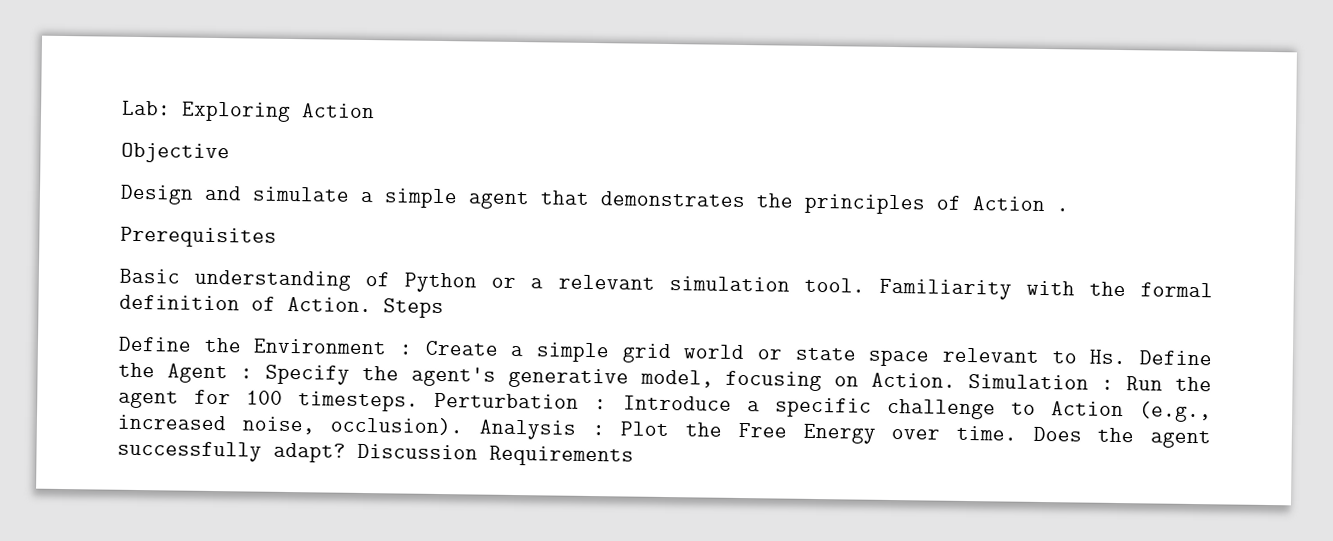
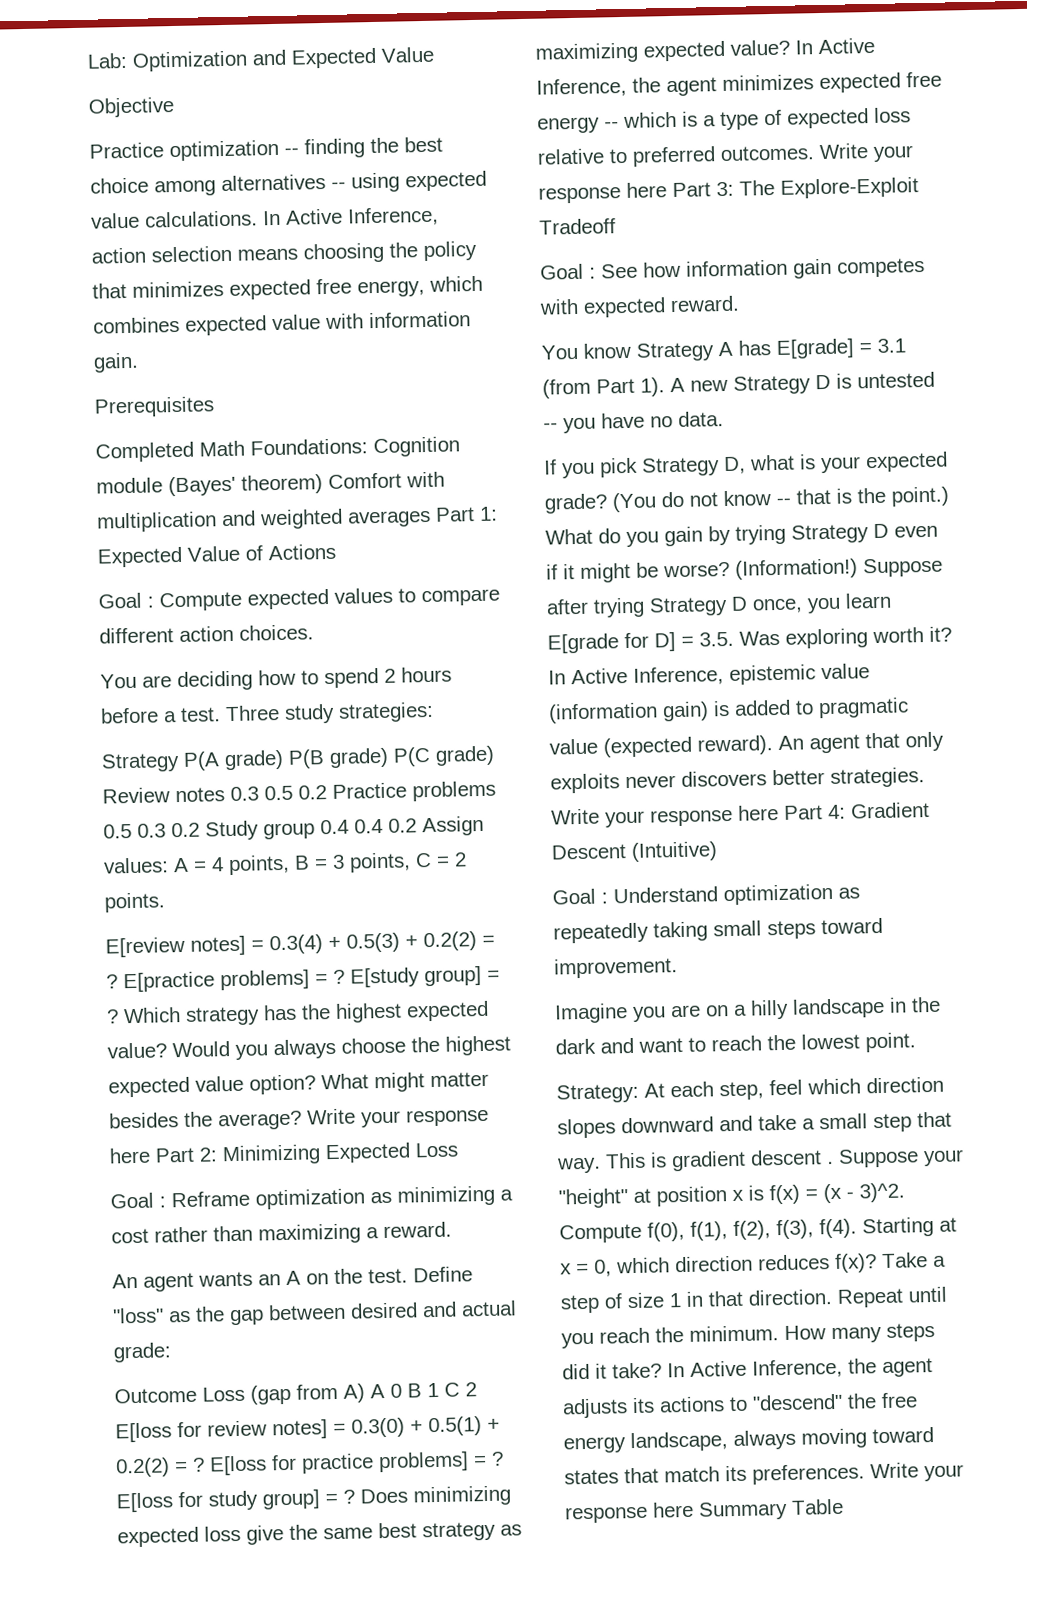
- Lab: Exploring Action
+ Lab: Optimization and Expected Value
  Objective
- Design and simulate a simple agent that demonstrates the principles of Action .
+ Practice optimization -- finding the best choice among alternatives -- using expected value calculations. In Active Inference, action selection means choosing the policy that minimizes expected free energy, which combines expected value with information gain.
  Prerequisites
- Basic understanding of Python or a relevant simulation tool. Familiarity with the formal definition of Action. Steps
- Define the Environment : Create a simple grid world or state space relevant to Hs. Define the Agent : Specify the agent's generative model, focusing on Action. Simulation : Run the agent for 100 timesteps. Perturbation : Introduce a specific challenge to Action (e.g., increased noise, occlusion). Analysis : Plot the Free Energy over time. Does the agent successfully adapt? Discussion Requirements
+ Completed Math Foundations: Cognition module (Bayes' theorem) Comfort with multiplication and weighted averages Part 1: Expected Value of Actions
+ Goal : Compute expected values to compare different action choices.
+ You are deciding how to spend 2 hours before a test. Three study strategies:
+ Strategy P(A grade) P(B grade) P(C grade) Review notes 0.3 0.5 0.2 Practice problems 0.5 0.3 0.2 Study group 0.4 0.4 0.2 Assign values: A = 4 points, B = 3 points, C = 2 points.
+ E[review notes] = 0.3(4) + 0.5(3) + 0.2(2) = ? E[practice problems] = ? E[study group] = ? Which strategy has the highest expected value? Would you always choose the highest expected value option? What might matter besides the average? Write your response here Part 2: Minimizing Expected Loss
+ Goal : Reframe optimization as minimizing a cost rather than maximizing a reward.
+ An agent wants an A on the test. Define "loss" as the gap between desired and actual grade:
+ Outcome Loss (gap from A) A 0 B 1 C 2 E[loss for review notes] = 0.3(0) + 0.5(1) + 0.2(2) = ? E[loss for practice problems] = ? E[loss for study group] = ? Does minimizing expected loss give the same best strategy as maximizing expected value? In Active Inference, the agent minimizes expected free energy -- which is a type of expected loss relative to preferred outcomes. Write your response here Part 3: The Explore-Exploit Tradeoff
+ Goal : See how information gain competes with expected reward.
+ You know Strategy A has E[grade] = 3.1 (from Part 1). A new Strategy D is untested -- you have no data.
+ If you pick Strategy D, what is your expected grade? (You do not know -- that is the point.) What do you gain by trying Strategy D even if it might be worse? (Information!) Suppose after trying Strategy D once, you learn E[grade for D] = 3.5. Was exploring worth it? In Active Inference, epistemic value (information gain) is added to pragmatic value (expected reward). An agent that only exploits never discovers better strategies. Write your response here Part 4: Gradient Descent (Intuitive)
+ Goal : Understand optimization as repeatedly taking small steps toward improvement.
+ Imagine you are on a hilly landscape in the dark and want to reach the lowest point.
+ Strategy: At each step, feel which direction slopes downward and take a small step that way. This is gradient descent . Suppose your "height" at position x is f(x) = (x - 3)^2. Compute f(0), f(1), f(2), f(3), f(4). Starting at x = 0, which direction reduces f(x)? Take a step of size 1 in that direction. Repeat until you reach the minimum. How many steps did it take? In Active Inference, the agent adjusts its actions to "descend" the free energy landscape, always moving toward states that match its preferences. Write your response here Summary Table

